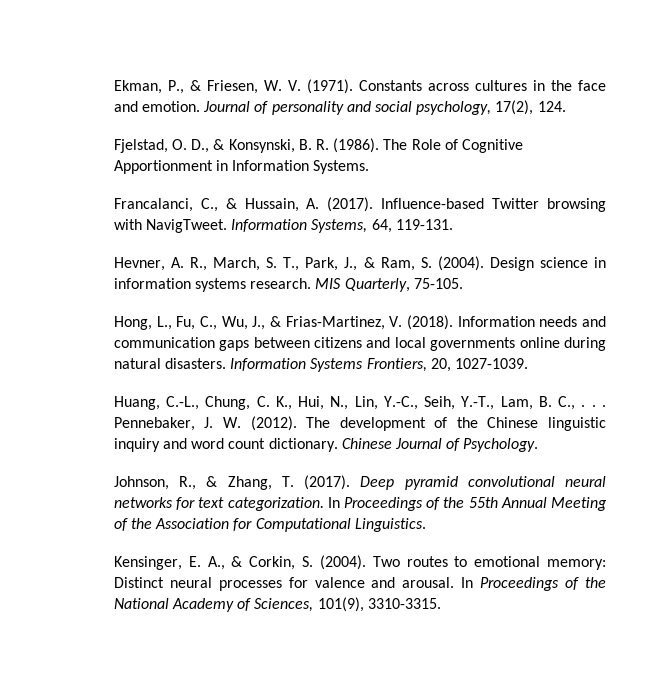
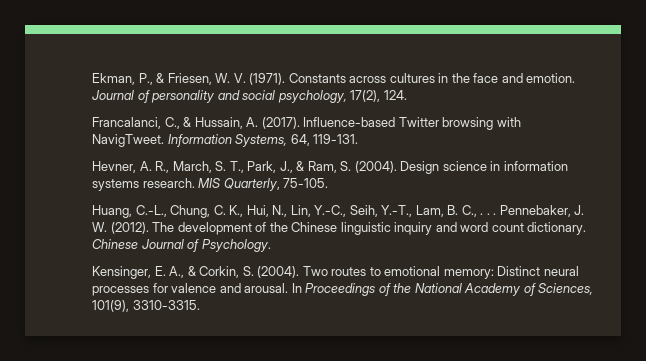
- Fjelstad, O. D., & Konsynski, B. R. (1986). The Role of Cognitive Apportionment in Information Systems.
- Hong, L., Fu, C., Wu, J., & Frias-Martinez, V. (2018). Information needs and communication gaps between citizens and local governments online during natural disasters. Information Systems Frontiers, 20, 1027-1039.
- Johnson, R., & Zhang, T. (2017). Deep pyramid convolutional neural networks for text categorization. In Proceedings of the 55th Annual Meeting of the Association for Computational Linguistics.

